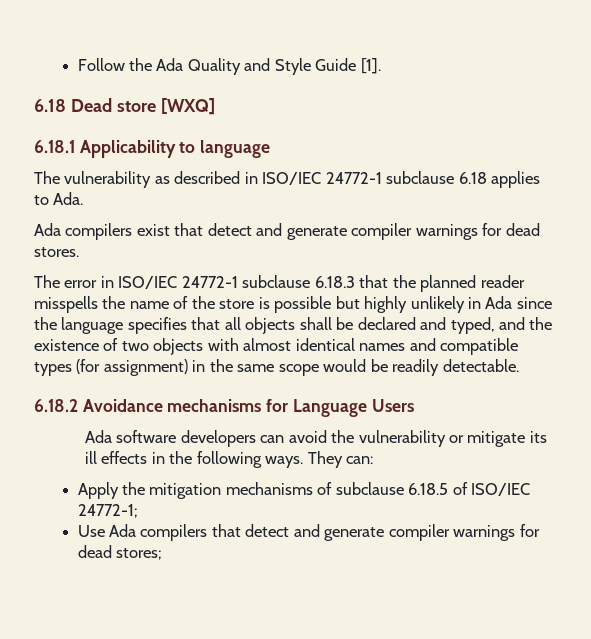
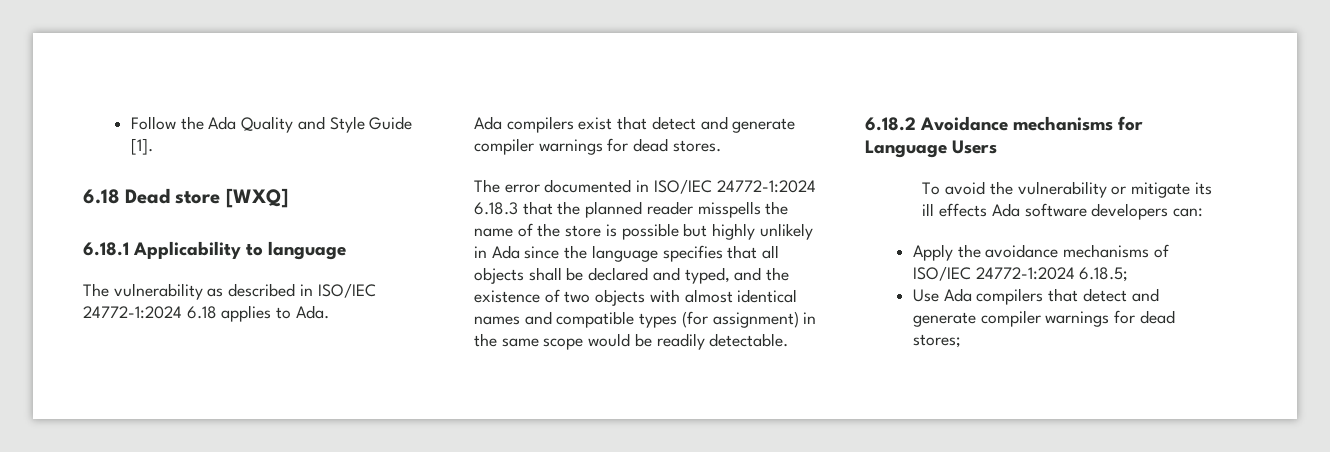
- The vulnerability as described in ISO/IEC 24772-1 subclause 6.18 applies to Ada.
+ The vulnerability as described in ISO/IEC 24772-1:2024 6.18 applies to Ada.
- The error in ISO/IEC 24772-1 subclause 6.18.3 that the planned reader misspells the name of the store is possible but highly unlikely in Ada since the language specifies that all objects shall be declared and typed, and the existence of two objects with almost identical names and compatible types (for assignment) in the same scope would be readily detectable.
+ The error documented in ISO/IEC 24772-1:2024 6.18.3 that the planned reader misspells the name of the store is possible but highly unlikely in Ada since the language specifies that all objects shall be declared and typed, and the existence of two objects with almost identical names and compatible types (for assignment) in the same scope would be readily detectable.
- Ada software developers can avoid the vulnerability or mitigate its ill effects in the following ways. They can:
+ To avoid the vulnerability or mitigate its ill effects Ada software developers can:
- Apply the mitigation mechanisms of subclause 6.18.5 of ISO/IEC 24772-1;
+ Apply the avoidance mechanisms of ISO/IEC 24772-1:2024 6.18.5;

